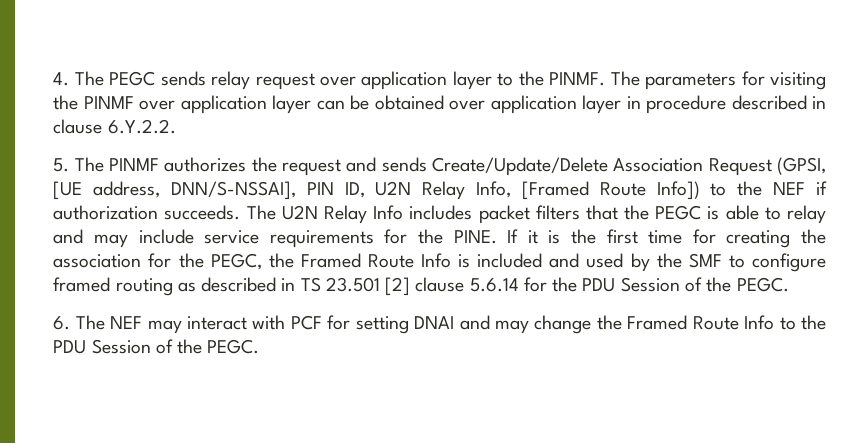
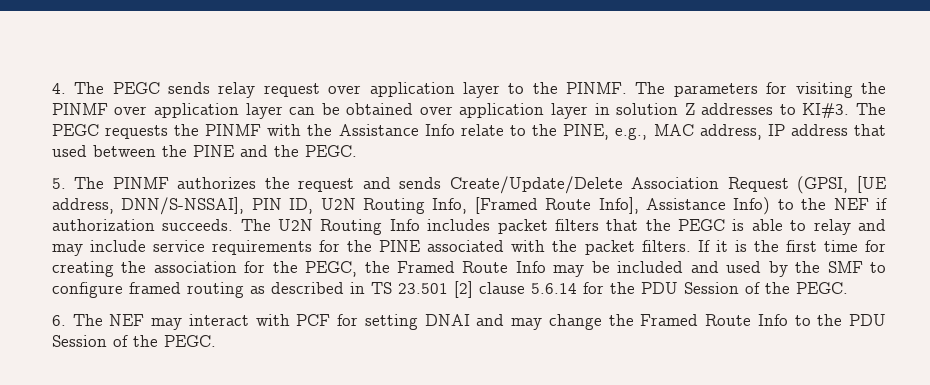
- The parameters for visiting the PINMF over application layer can be obtained over application layer in procedure described in clause 6.Y.2.2.
+ The parameters for visiting the PINMF over application layer can be obtained over application layer in solution Z addresses to KI#3. The PEGC requests the PINMF with the Assistance Info relate to the PINE, e.g., MAC address, IP address that used between the PINE and the PEGC.
- 5. The PINMF authorizes the request and sends Create/Update/Delete Association Request (GPSI, [UE address, DNN/S-NSSAI], PIN ID, U2N Relay Info, [Framed Route Info]) to the NEF if authorization succeeds.
+ 5. The PINMF authorizes the request and sends Create/Update/Delete Association Request (GPSI, [UE address, DNN/S-NSSAI], PIN ID, U2N Routing Info, [Framed Route Info], Assistance Info) to the NEF if authorization succeeds.
- The U2N Relay Info includes packet filters that the PEGC is able to relay and may include service requirements for the PINE.
+ The U2N Routing Info includes packet filters that the PEGC is able to relay and may include service requirements for the PINE associated with the packet filters.
- If it is the first time for creating the association for the PEGC, the Framed Route Info is included and used by the SMF to configure framed routing as described in TS 23.501 [2] clause 5.6.14 for the PDU Session of the PEGC.
+ If it is the first time for creating the association for the PEGC, the Framed Route Info may be included and used by the SMF to configure framed routing as described in TS 23.501 [2] clause 5.6.14 for the PDU Session of the PEGC.

